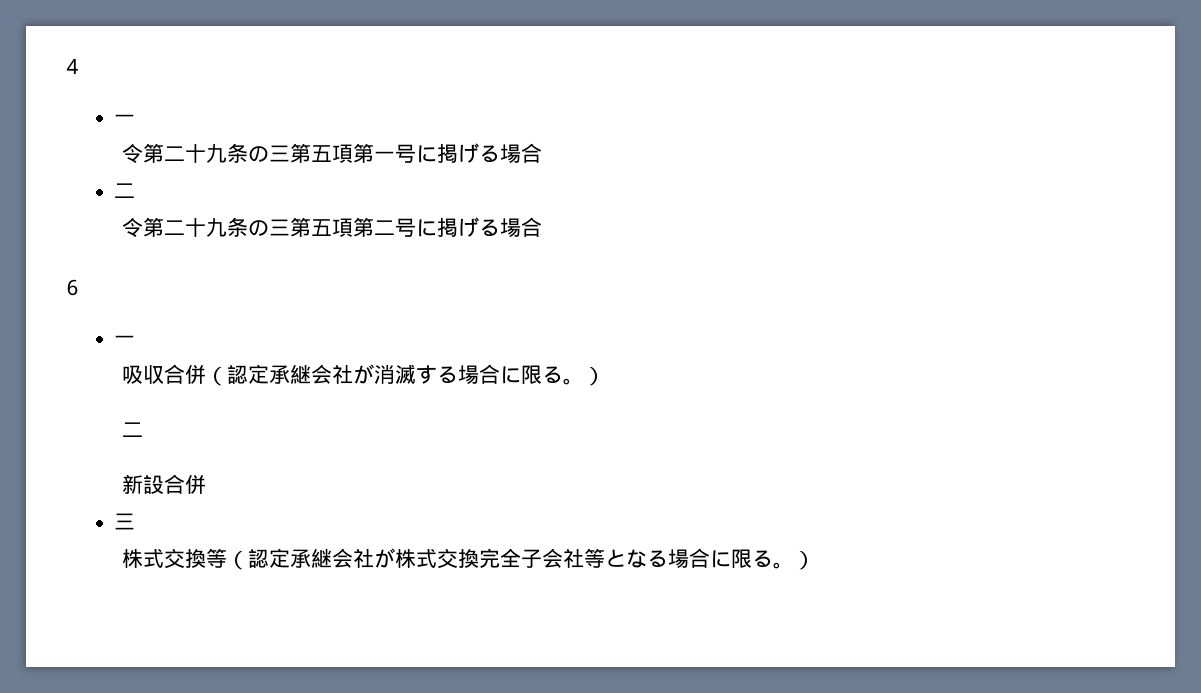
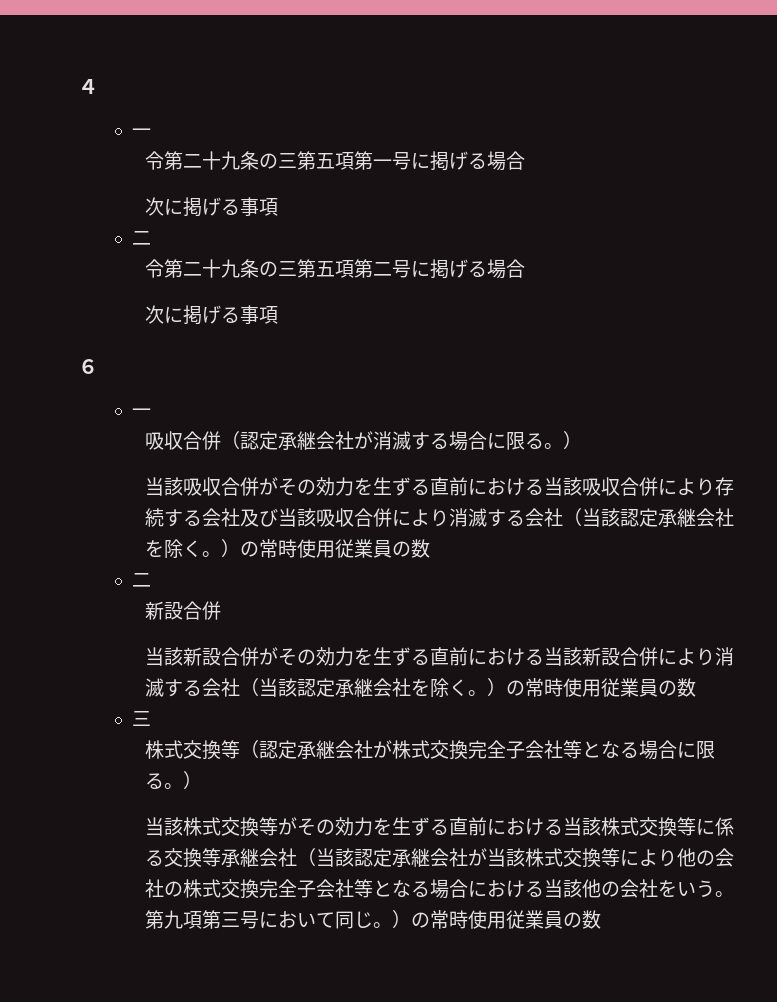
  令第二十九条の三第五項第一号に掲げる場合
+ 次に掲げる事項
  令第二十九条の三第五項第二号に掲げる場合
+ 次に掲げる事項
  吸収合併（認定承継会社が消滅する場合に限る。）
+ 当該吸収合併がその効力を生ずる直前における当該吸収合併により存続する会社及び当該吸収合併により消滅する会社（当該認定承継会社を除く。）の常時使用従業員の数
  二
  新設合併
+ 当該新設合併がその効力を生ずる直前における当該新設合併により消滅する会社（当該認定承継会社を除く。）の常時使用従業員の数
+ 当該株式交換等がその効力を生ずる直前における当該株式交換等に係る交換等承継会社（当該認定承継会社が当該株式交換等により他の会社の株式交換完全子会社等となる場合における当該他の会社をいう。第九項第三号において同じ。）の常時使用従業員の数

